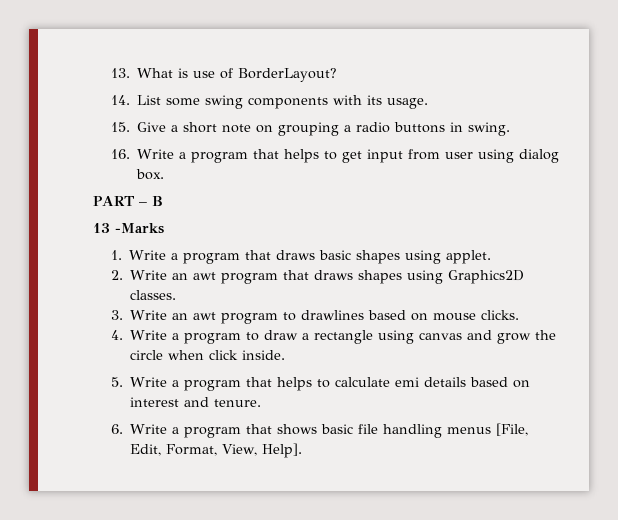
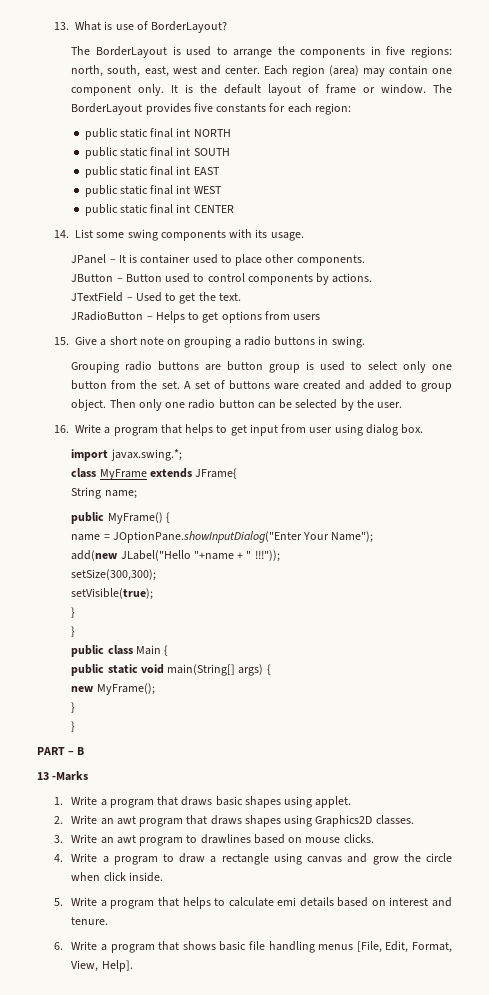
+ The BorderLayout is used to arrange the components in five regions: north, south, east, west and center. Each region (area) may contain one component only. It is the default layout of frame or window. The BorderLayout provides five constants for each region:
+ public static final int NORTH
+ public static final int SOUTH
+ public static final int EAST
+ public static final int WEST
+ public static final int CENTER
+ JPanel – It is container used to place other components.
+ JButton – Button used to control components by actions.
+ JTextField – Used to get the text.
+ JRadioButton – Helps to get options from users
+ Grouping radio buttons are button group is used to select only one button from the set. A set of buttons ware created and added to group object. Then only one radio button can be selected by the user.
+ import javax.swing.*;
+ class MyFrame extends JFrame{
+ String name;
+ public MyFrame() {
+ name = JOptionPane.showInputDialog("Enter Your Name");
+ add(new JLabel("Hello "+name + " !!!"));
+ setSize(300,300);
+ setVisible(true);
+ }
+ }
+ public class Main {
+ public static void main(String[] args) {
+ new MyFrame();
+ }
+ }

